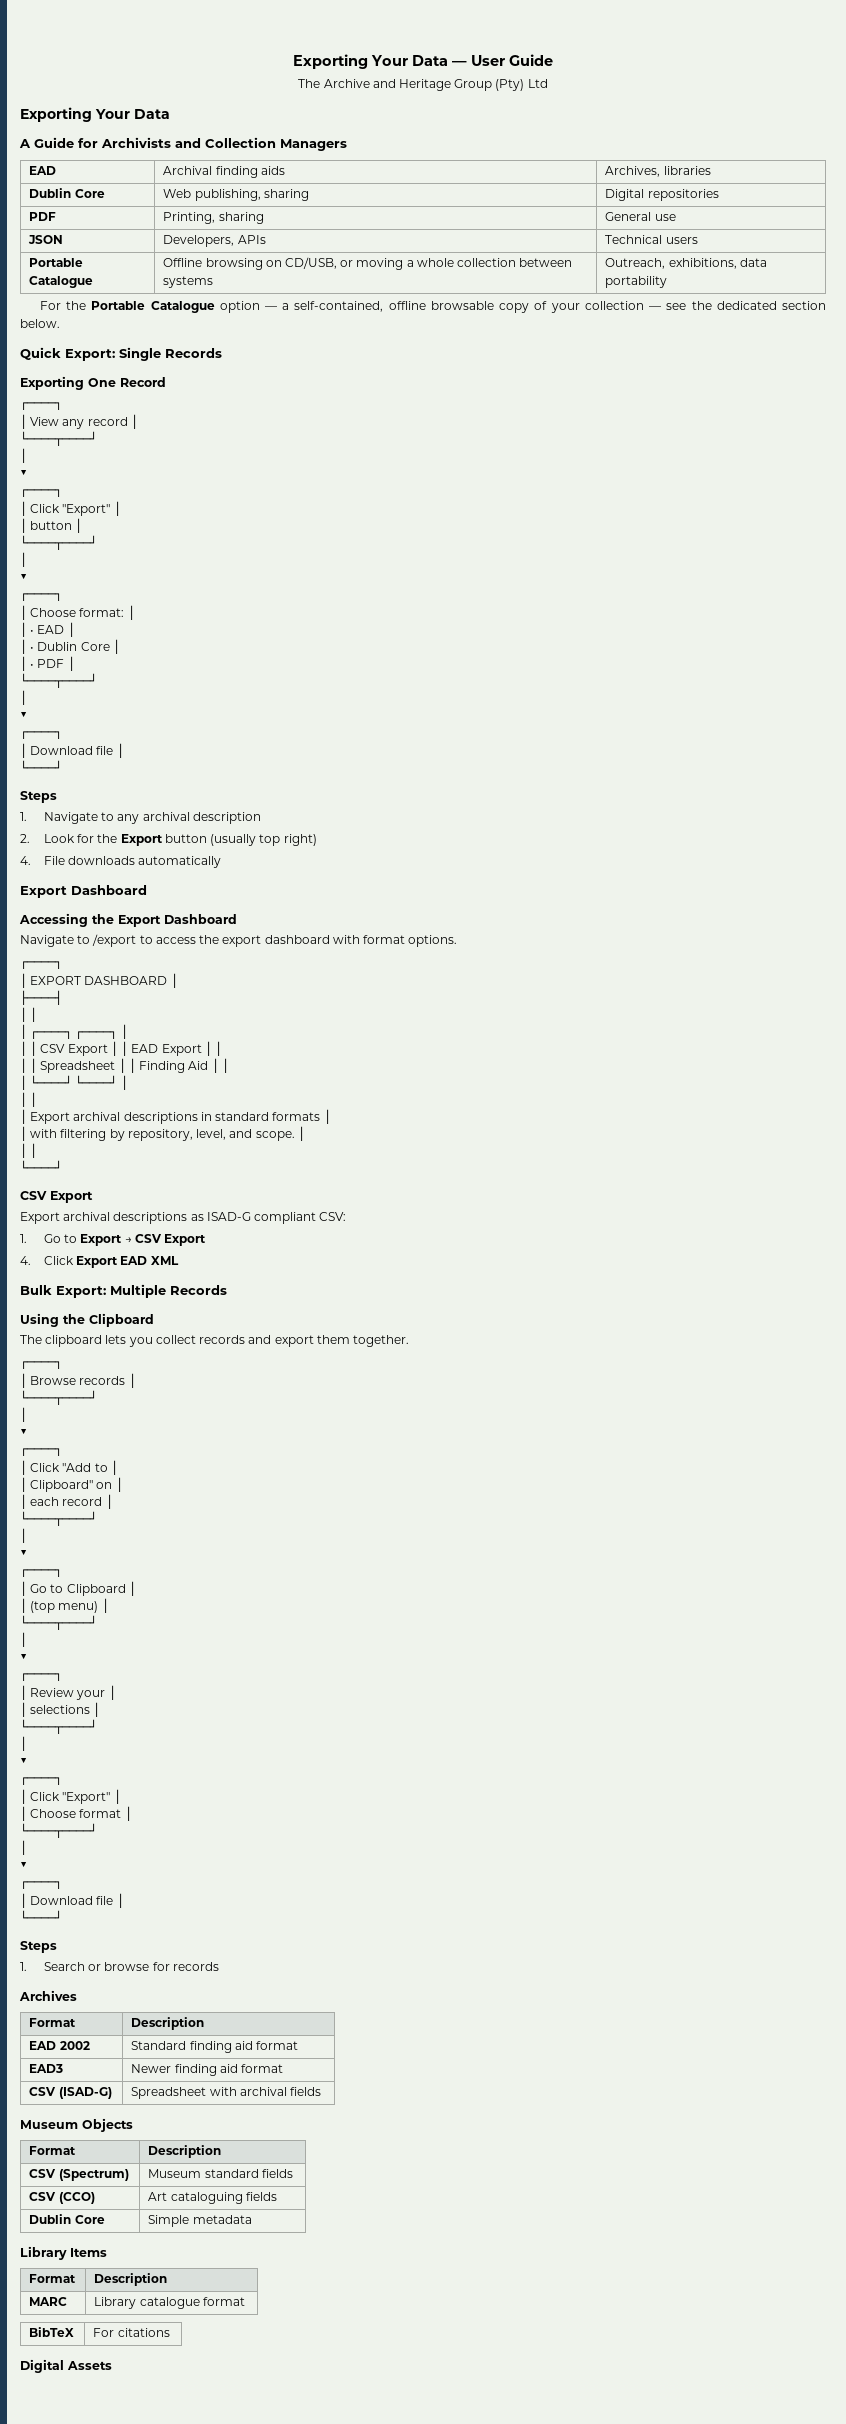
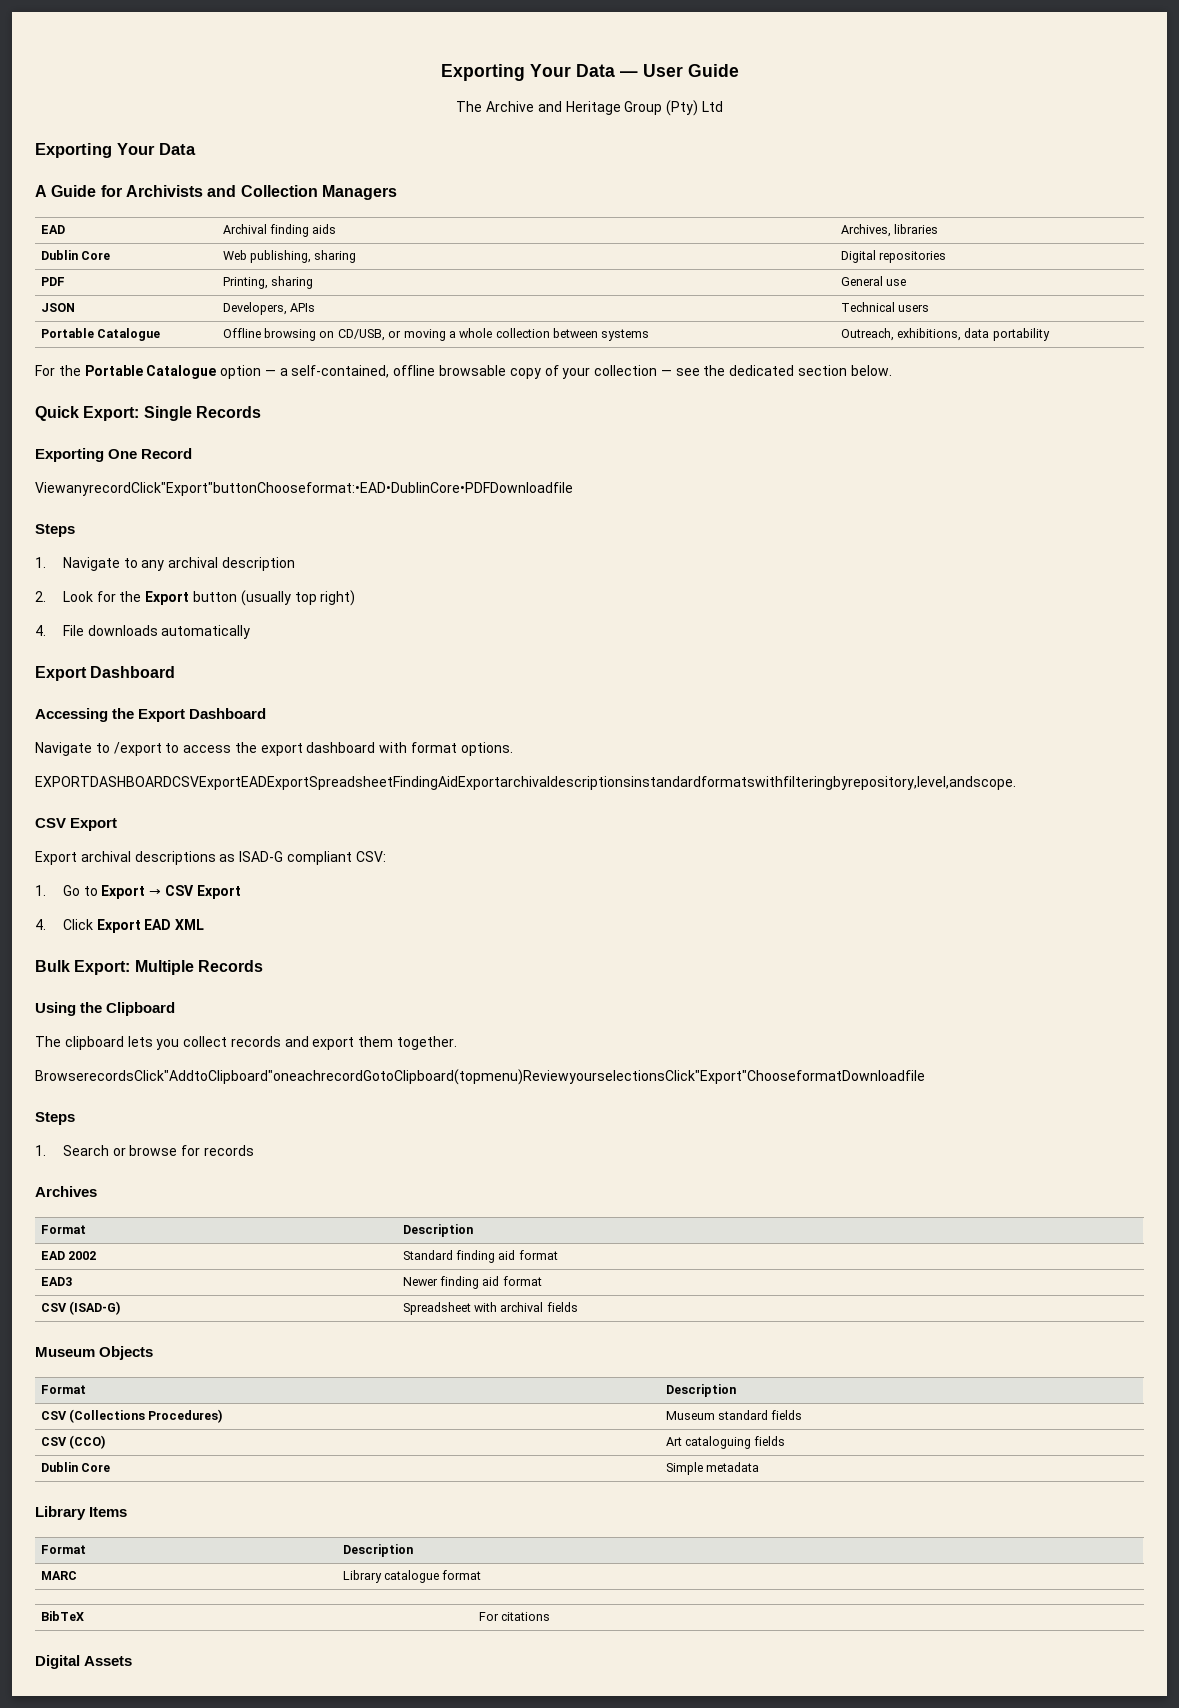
  Exporting One Record
- ┌────┐
- │ View any record │
- └────┬────┘
- │
- ▼
- ┌────┐
- │ Click "Export" │
- │ button │
- └────┬────┘
- │
- ▼
- ┌────┐
- │ Choose format: │
- │ • EAD │
- │ • Dublin Core │
- │ • PDF │
- └────┬────┘
- │
- ▼
- ┌────┐
- │ Download file │
- └────┘
+ ViewanyrecordClick"Export"buttonChooseformat:•EAD•DublinCore•PDFDownloadfile
  Navigate to /export to access the export dashboard with format options.
- ┌────┐
- │ EXPORT DASHBOARD │
- ├────┤
- │ │
- │ ┌────┐ ┌────┐ │
- │ │ CSV Export │ │ EAD Export │ │
- │ │ Spreadsheet │ │ Finding Aid │ │
- │ └────┘ └────┘ │
- │ │
- │ Export archival descriptions in standard formats │
- │ with filtering by repository, level, and scope. │
- │ │
- └────┘
+ EXPORTDASHBOARDCSVExportEADExportSpreadsheetFindingAidExportarchivaldescriptionsinstandardformatswithfilteringbyrepository,level,andscope.
  The clipboard lets you collect records and export them together.
- ┌────┐
- │ Browse records │
- └────┬────┘
- │
- ▼
- ┌────┐
- │ Click "Add to │
- │ Clipboard" on │
- │ each record │
- └────┬────┘
- │
- ▼
- ┌────┐
- │ Go to Clipboard │
- │ (top menu) │
- └────┬────┘
- │
- ▼
- ┌────┐
- │ Review your │
- │ selections │
- └────┬────┘
- │
- ▼
- ┌────┐
- │ Click "Export" │
- │ Choose format │
- └────┬────┘
- │
- ▼
- ┌────┐
- │ Download file │
- └────┘
+ BrowserecordsClick"AddtoClipboard"oneachrecordGotoClipboard(topmenu)ReviewyourselectionsClick"Export"ChooseformatDownloadfile
- CSV (Spectrum) | Museum standard fields
+ CSV (Collections Procedures) | Museum standard fields

